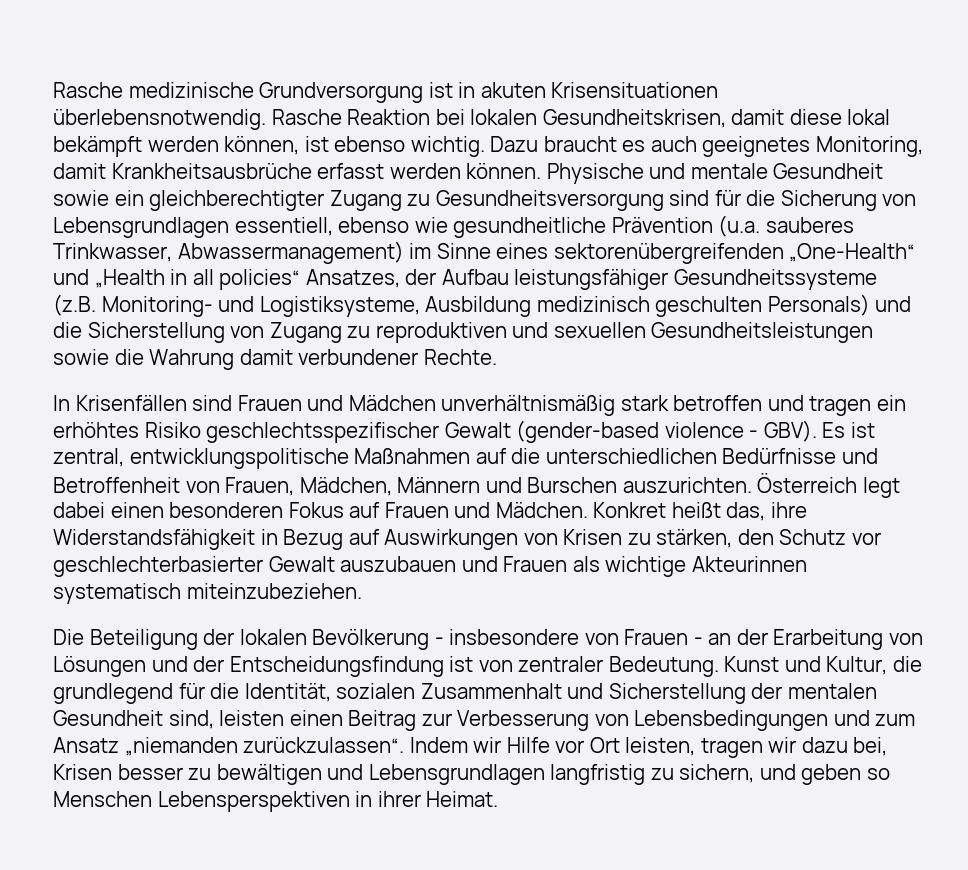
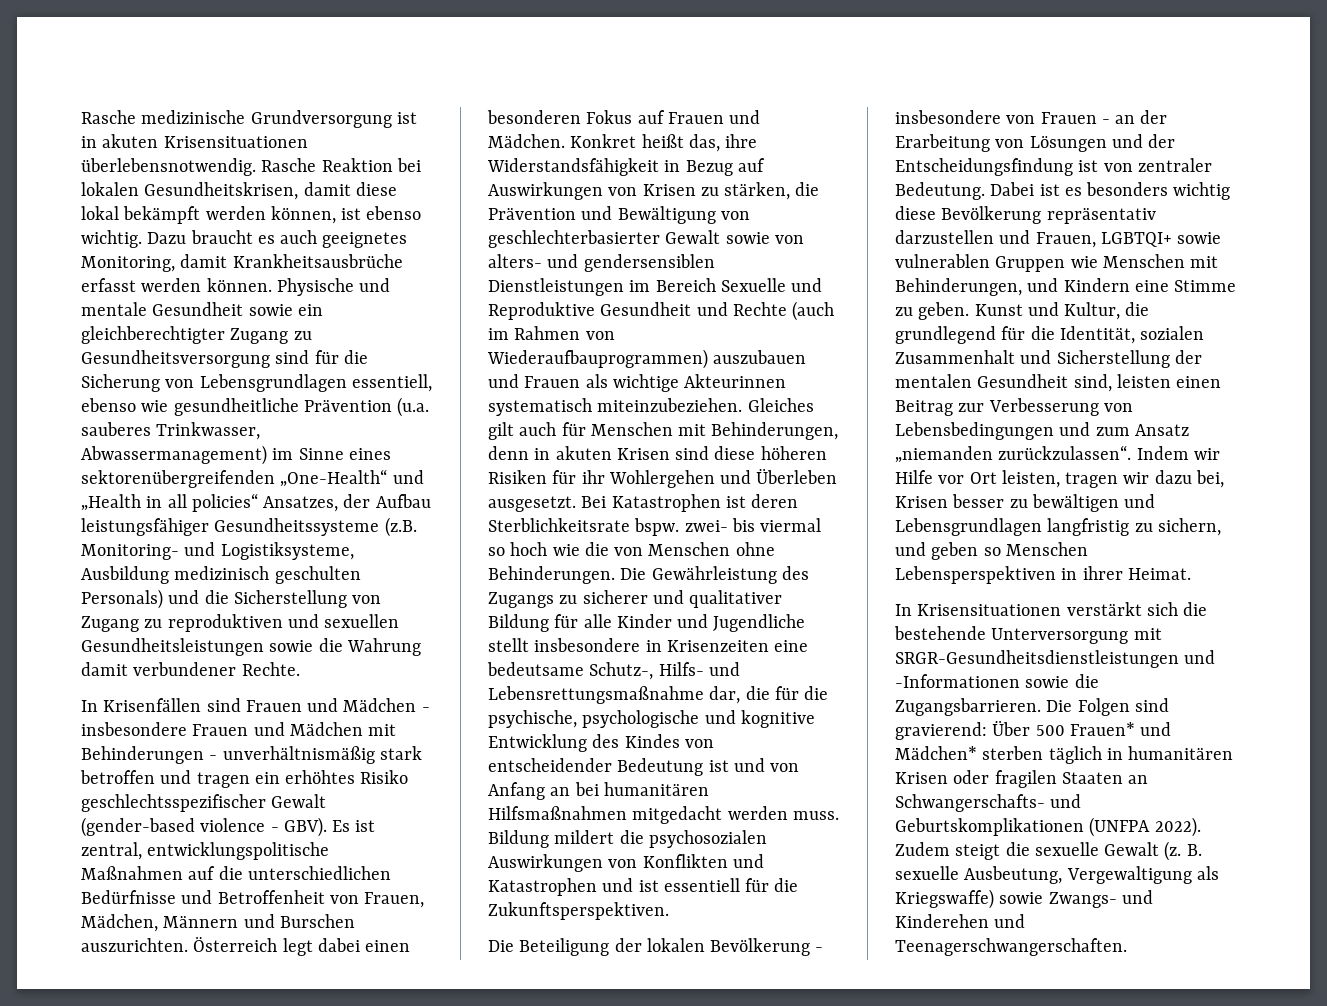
- In Krisenfällen sind Frauen und Mädchen unverhältnismäßig stark betroffen und tragen ein erhöhtes Risiko geschlechtsspezifischer Gewalt (gender-based violence - GBV).
+ In Krisenfällen sind Frauen und Mädchen - insbesondere Frauen und Mädchen mit Behinderungen - unverhältnismäßig stark betroffen und tragen ein erhöhtes Risiko geschlechtsspezifischer Gewalt (gender-based violence - GBV).
- Konkret heißt das, ihre Widerstandsfähigkeit in Bezug auf Auswirkungen von Krisen zu stärken, den Schutz vor geschlechterbasierter Gewalt auszubauen und Frauen als wichtige Akteurinnen systematisch miteinzubeziehen.
+ Konkret heißt das, ihre Widerstandsfähigkeit in Bezug auf Auswirkungen von Krisen zu stärken, die Prävention und Bewältigung von geschlechterbasierter Gewalt sowie von alters- und gendersensiblen Dienstleistungen im Bereich Sexuelle und Reproduktive Gesundheit und Rechte (auch im Rahmen von Wiederaufbauprogrammen) auszubauen und Frauen als wichtige Akteurinnen systematisch miteinzubeziehen. Gleiches gilt auch für Menschen mit Behinderungen, denn in akuten Krisen sind diese höheren Risiken für ihr Wohlergehen und Überleben ausgesetzt. Bei Katastrophen ist deren Sterblichkeitsrate bspw. zwei- bis viermal so hoch wie die von Menschen ohne Behinderungen. Die Gewährleistung des Zugangs zu sicherer und qualitativer Bildung für alle Kinder und Jugendliche stellt insbesondere in Krisenzeiten eine bedeutsame Schutz-, Hilfs- und Lebensrettungsmaßnahme dar, die für die psychische, psychologische und kognitive Entwicklung des Kindes von entscheidender Bedeutung ist und von Anfang an bei humanitären Hilfsmaßnahmen mitgedacht werden muss. Bildung mildert die psychosozialen Auswirkungen von Konflikten und Katastrophen und ist essentiell für die Zukunftsperspektiven.
+ Dabei ist es besonders wichtig diese Bevölkerung repräsentativ darzustellen und Frauen, LGBTQI+ sowie vulnerablen Gruppen wie Menschen mit Behinderungen, und Kindern eine Stimme zu geben.
+ In Krisensituationen verstärkt sich die bestehende Unterversorgung mit SRGR-Gesundheitsdienstleistungen und -Informationen sowie die Zugangsbarrieren. Die Folgen sind gravierend: Über 500 Frauen* und Mädchen* sterben täglich in humanitären Krisen oder fragilen Staaten an Schwangerschafts- und Geburtskomplikationen (UNFPA 2022). Zudem steigt die sexuelle Gewalt (z. B. sexuelle Ausbeutung, Vergewaltigung als Kriegswaffe) sowie Zwangs- und Kinderehen und Teenagerschwangerschaften.

